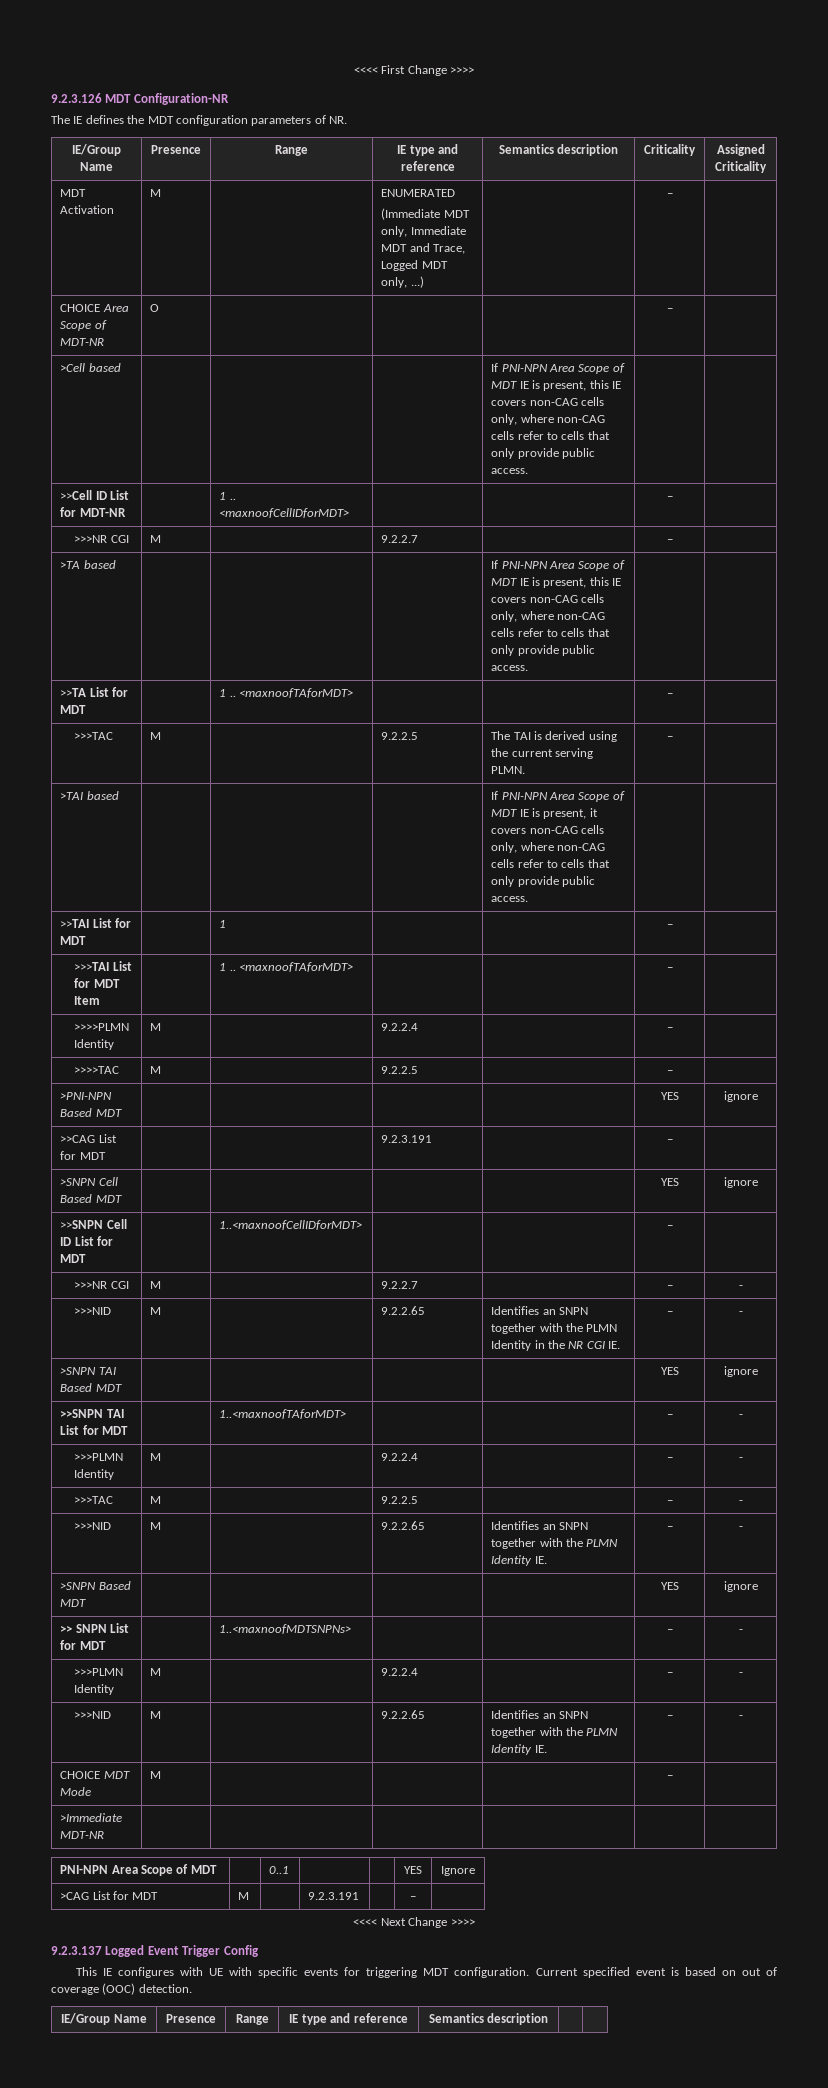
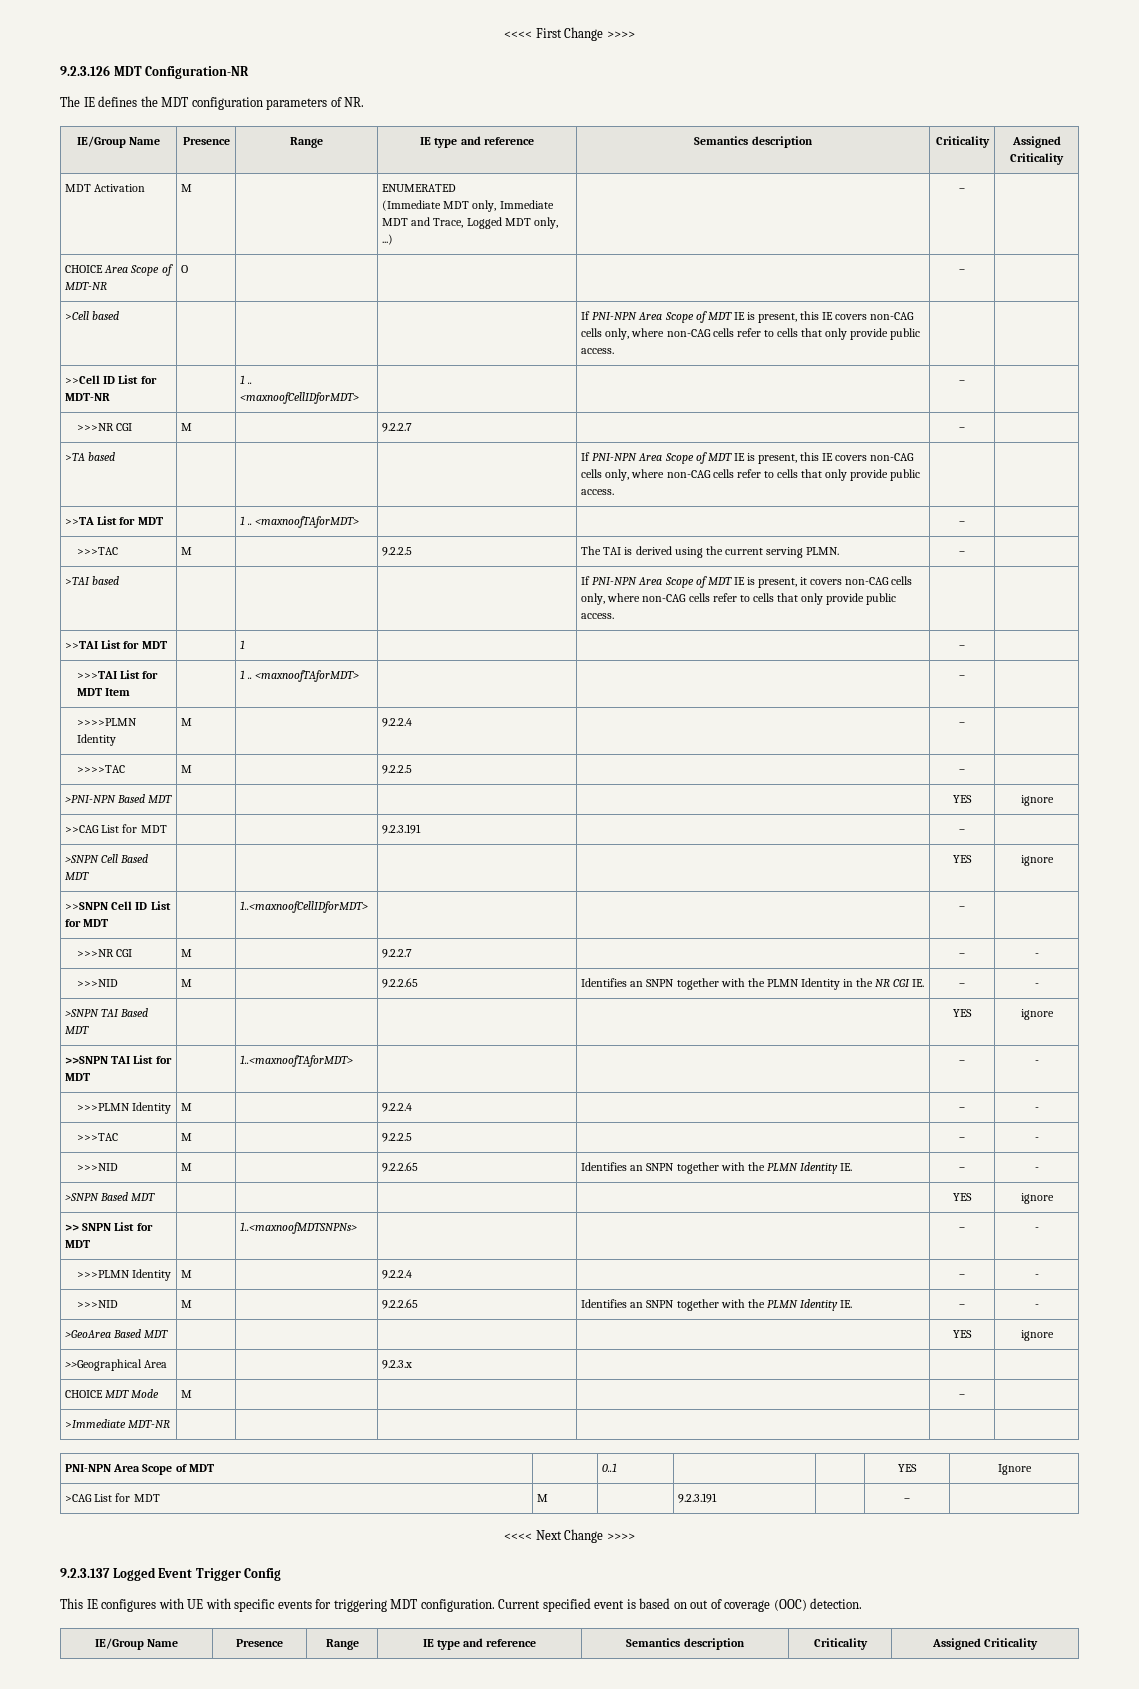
+ >GeoArea Based MDT | | | | | YES | ignore
+ >>Geographical Area | | | 9.2.3.x | | |
  Current specified event is based on out of coverage (OOC) detection.
- IE/Group Name | Presence | Range | IE type and reference | Semantics description | |
+ IE/Group Name | Presence | Range | IE type and reference | Semantics description | Criticality | Assigned Criticality

